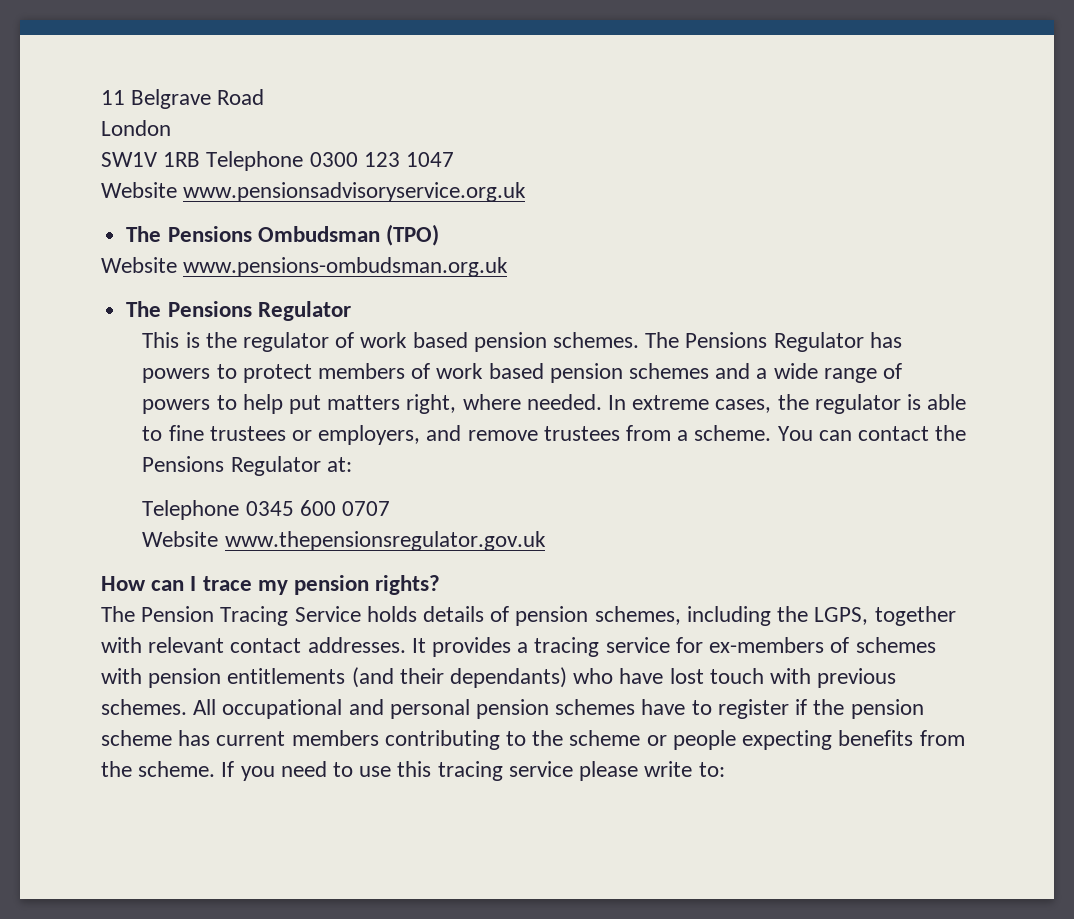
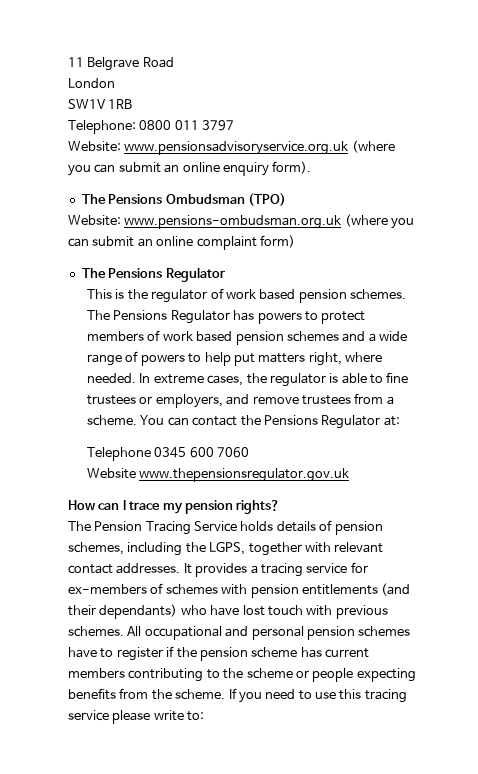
- SW1V 1RB Telephone 0300 123 1047
- Website www.pensionsadvisoryservice.org.uk
+ SW1V 1RB
+ Telephone: 0800 011 3797
+ Website: www.pensionsadvisoryservice.org.uk (where you can submit an online enquiry form).
- Website www.pensions-ombudsman.org.uk
+ Website: www.pensions-ombudsman.org.uk (where you can submit an online complaint form)
- Telephone 0345 600 0707
+ Telephone 0345 600 7060

